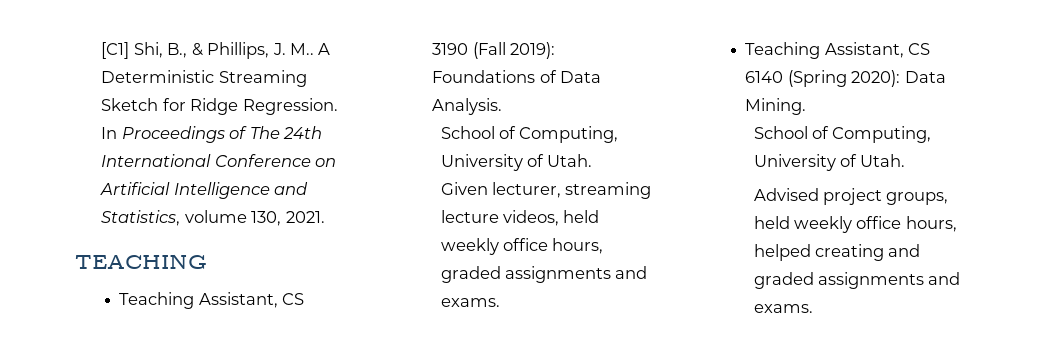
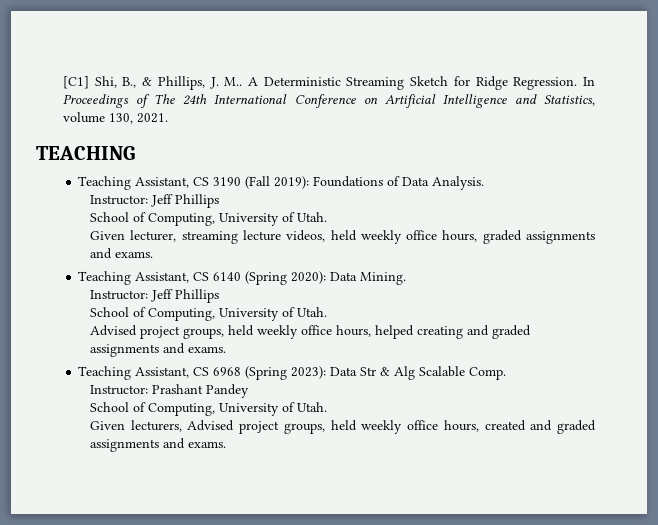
  Teaching Assistant, CS 3190 (Fall 2019): Foundations of Data Analysis.
+ Instructor: Jeff Phillips
  Teaching Assistant, CS 6140 (Spring 2020): Data Mining.
+ Instructor: Jeff Phillips
+ Teaching Assistant, CS 6968 (Spring 2023): Data Str & Alg Scalable Comp.
+ Instructor: Prashant Pandey
+ School of Computing, University of Utah.
+ Given lecturers, Advised project groups, held weekly office hours, created and graded assignments and exams.

